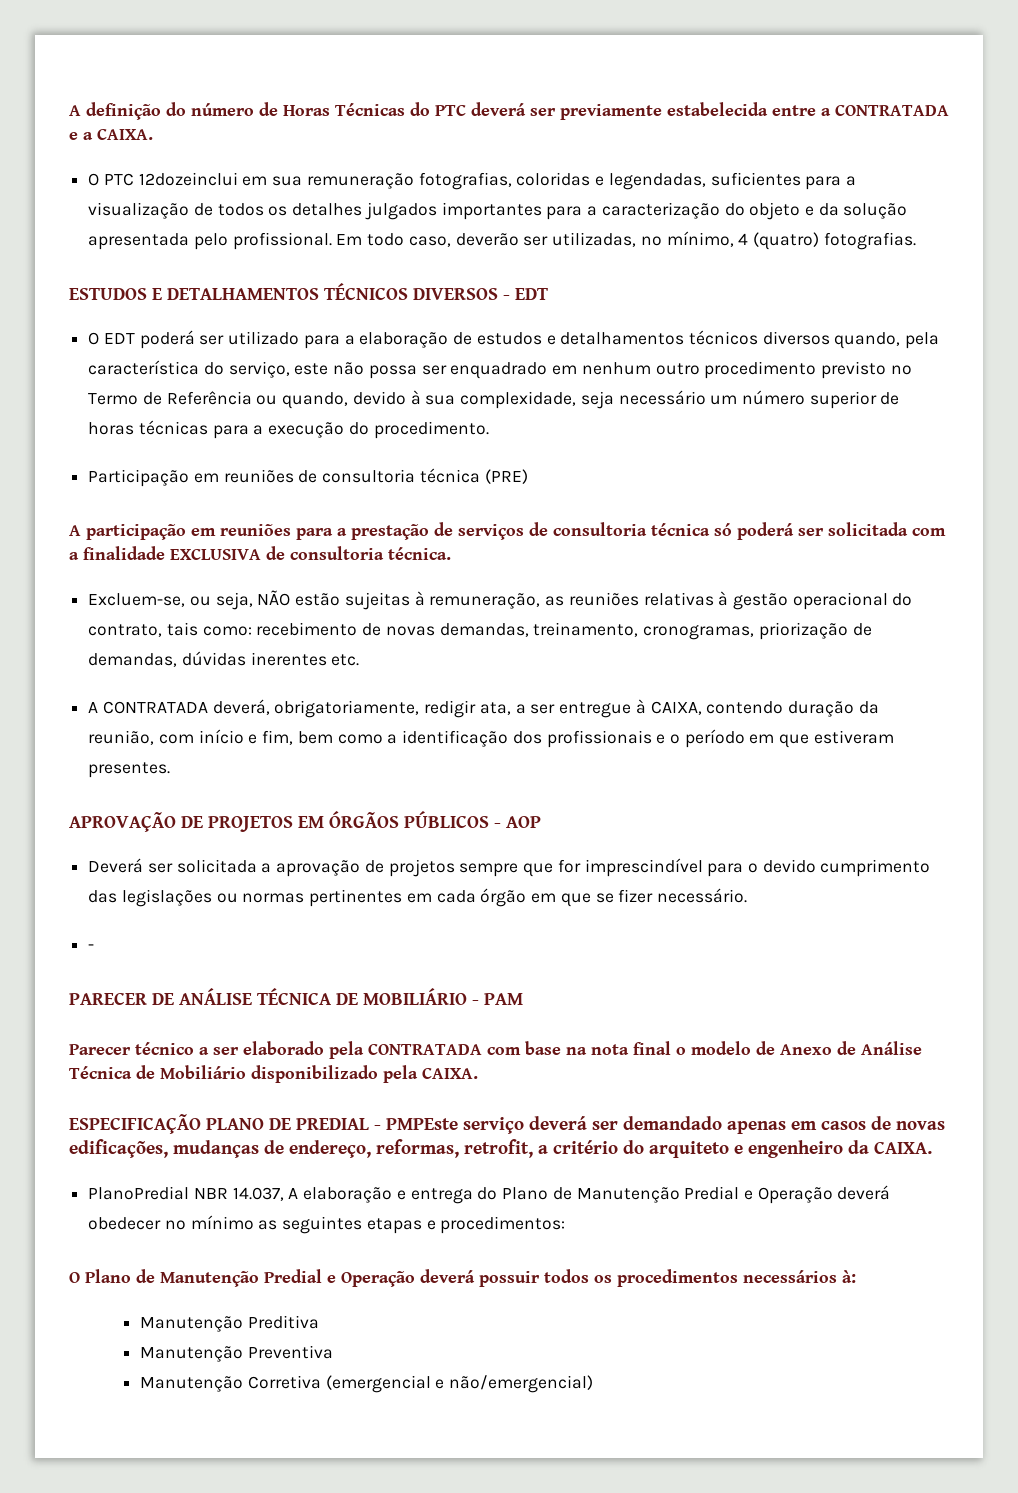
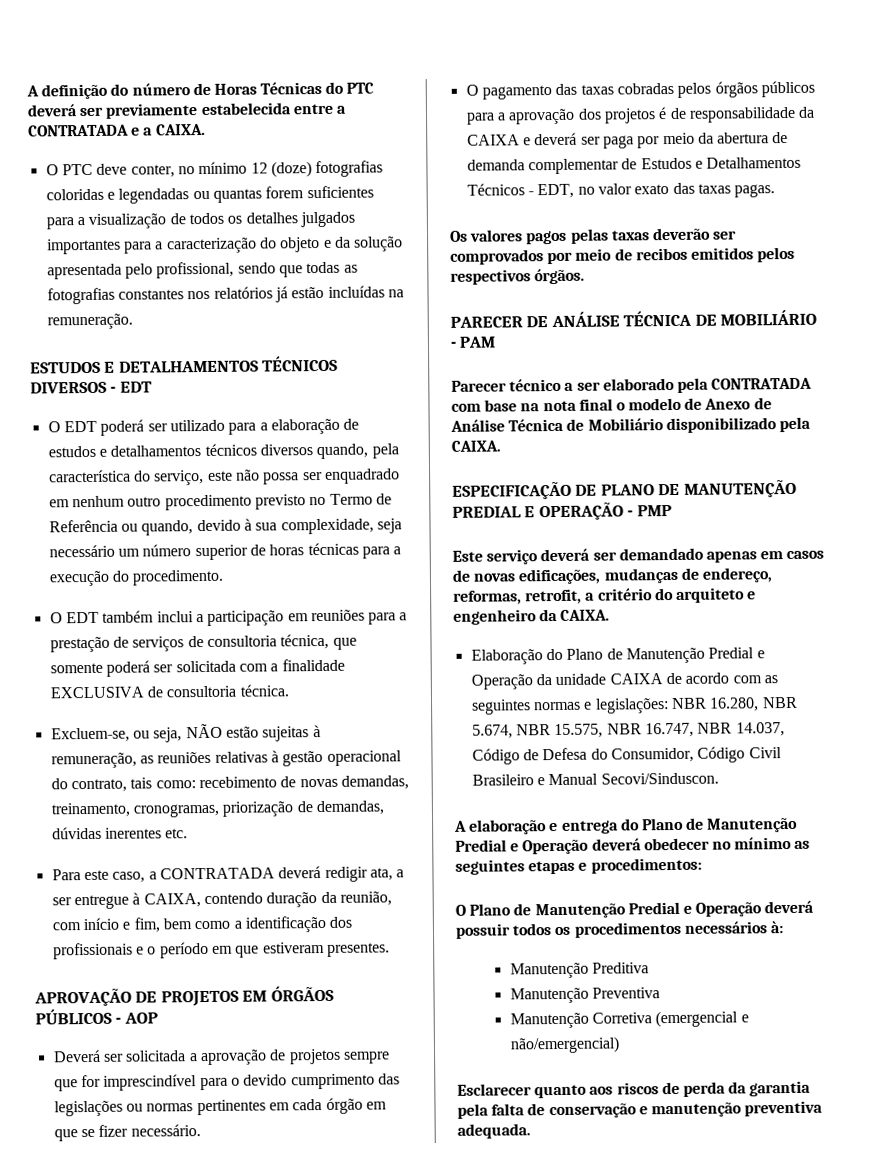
- O PTC 12dozeinclui em sua remuneração fotografias, coloridas e legendadas, suficientes para a visualização de todos os detalhes julgados importantes para a caracterização do objeto e da solução apresentada pelo profissional. Em todo caso, deverão ser utilizadas, no mínimo, 4 (quatro) fotografias.
+ O PTC deve conter, no mínimo 12 (doze) fotografias coloridas e legendadas ou quantas forem suficientes para a visualização de todos os detalhes julgados importantes para a caracterização do objeto e da solução apresentada pelo profissional, sendo que todas as fotografias constantes nos relatórios já estão incluídas na remuneração.
- Participação em reuniões de consultoria técnica (PRE)
- A participação em reuniões para a prestação de serviços de consultoria técnica só poderá ser solicitada com a finalidade EXCLUSIVA de consultoria técnica.
+ O EDT também inclui a participação em reuniões para a prestação de serviços de consultoria técnica, que somente poderá ser solicitada com a finalidade EXCLUSIVA de consultoria técnica.
- A CONTRATADA deverá, obrigatoriamente, redigir ata, a ser entregue à CAIXA, contendo duração da reunião, com início e fim, bem como a identificação dos profissionais e o período em que estiveram presentes.
+ Para este caso, a CONTRATADA deverá redigir ata, a ser entregue à CAIXA, contendo duração da reunião, com início e fim, bem como a identificação dos profissionais e o período em que estiveram presentes.
  Deverá ser solicitada a aprovação de projetos sempre que for imprescindível para o devido cumprimento das legislações ou normas pertinentes em cada órgão em que se fizer necessário.
- -
+ O pagamento das taxas cobradas pelos órgãos públicos para a aprovação dos projetos é de responsabilidade da CAIXA e deverá ser paga por meio da abertura de demanda complementar de Estudos e Detalhamentos Técnicos - EDT, no valor exato das taxas pagas.
+ Os valores pagos pelas taxas deverão ser comprovados por meio de recibos emitidos pelos respectivos órgãos.
- ESPECIFICAÇÃO PLANO DE PREDIAL - PMPEste serviço deverá ser demandado apenas em casos de novas edificações, mudanças de endereço, reformas, retrofit, a critério do arquiteto e engenheiro da CAIXA.
+ ESPECIFICAÇÃO DE PLANO DE MANUTENÇÃO PREDIAL E OPERAÇÃO - PMP
+ Este serviço deverá ser demandado apenas em casos de novas edificações, mudanças de endereço, reformas, retrofit, a critério do arquiteto e engenheiro da CAIXA.
- PlanoPredial NBR 14.037, A elaboração e entrega do Plano de Manutenção Predial e Operação deverá obedecer no mínimo as seguintes etapas e procedimentos:
+ Elaboração do Plano de Manutenção Predial e Operação da unidade CAIXA de acordo com as seguintes normas e legislações: NBR 16.280, NBR 5.674, NBR 15.575, NBR 16.747, NBR 14.037, Código de Defesa do Consumidor, Código Civil Brasileiro e Manual Secovi/Sinduscon.
+ A elaboração e entrega do Plano de Manutenção Predial e Operação deverá obedecer no mínimo as seguintes etapas e procedimentos:
+ Esclarecer quanto aos riscos de perda da garantia pela falta de conservação e manutenção preventiva adequada.

